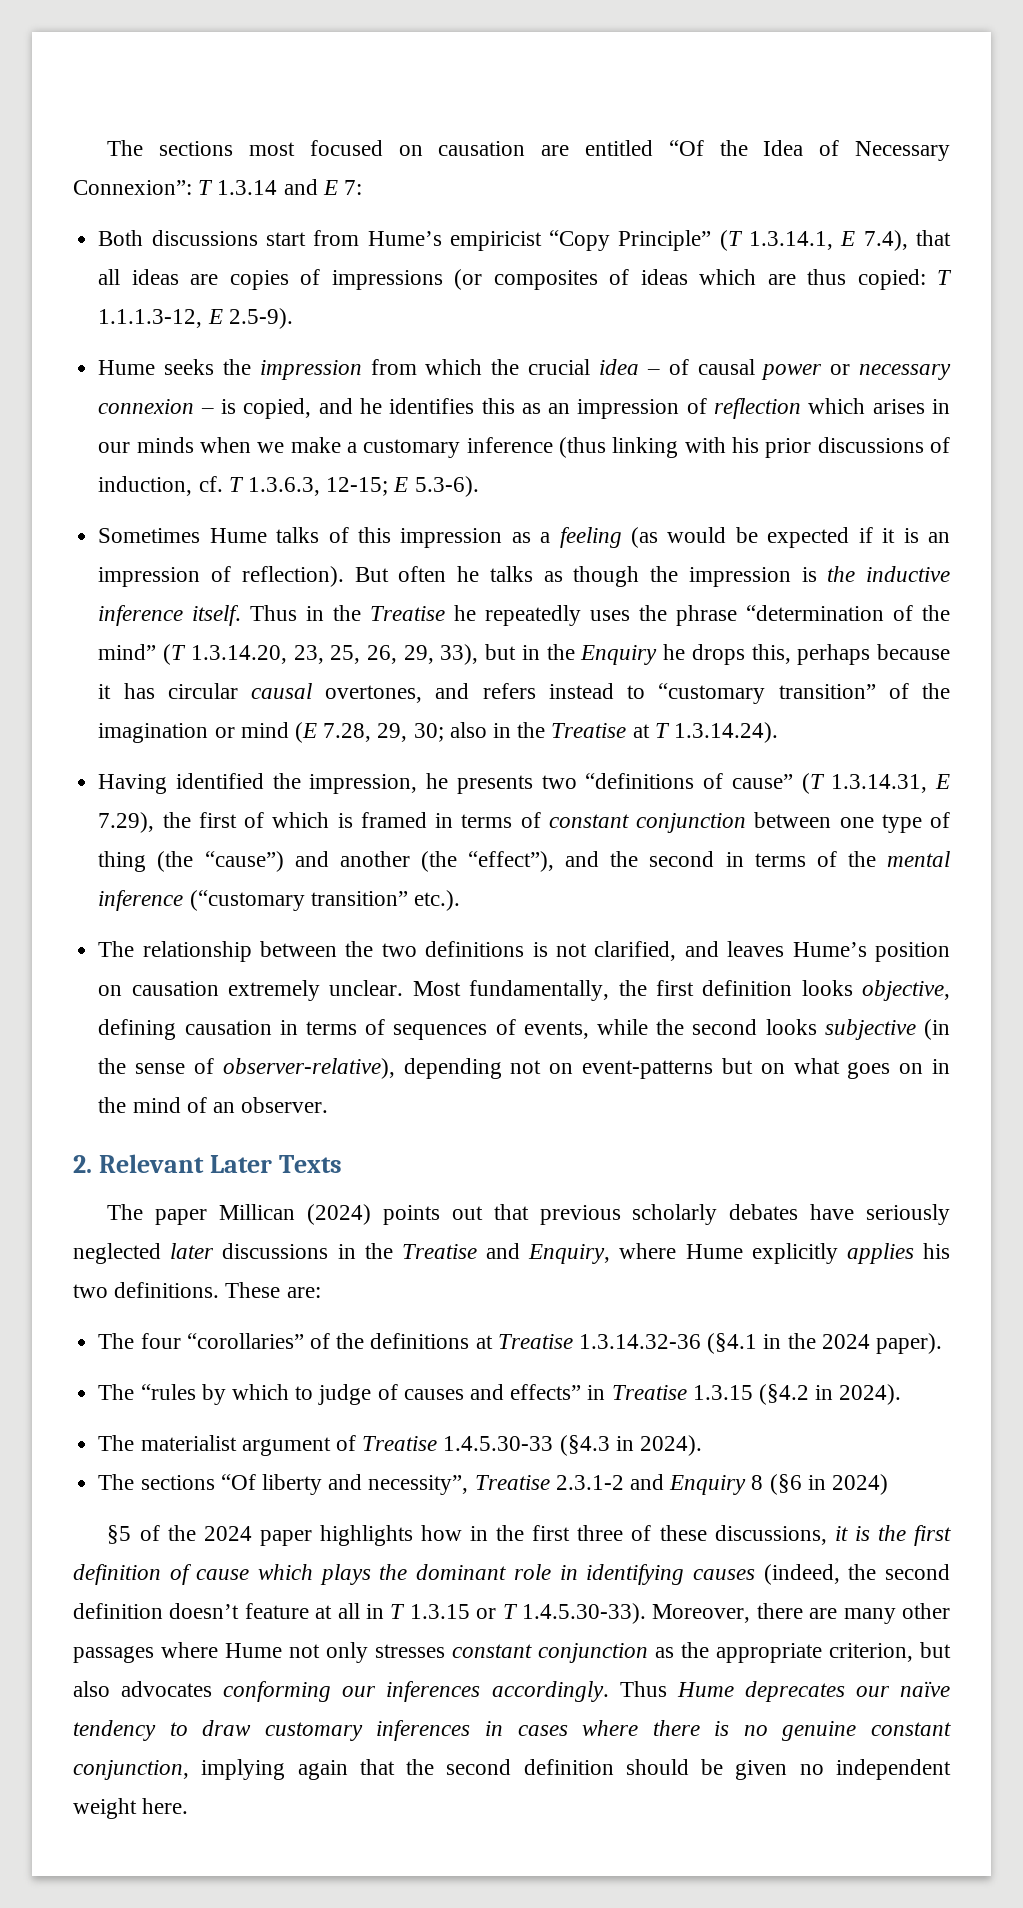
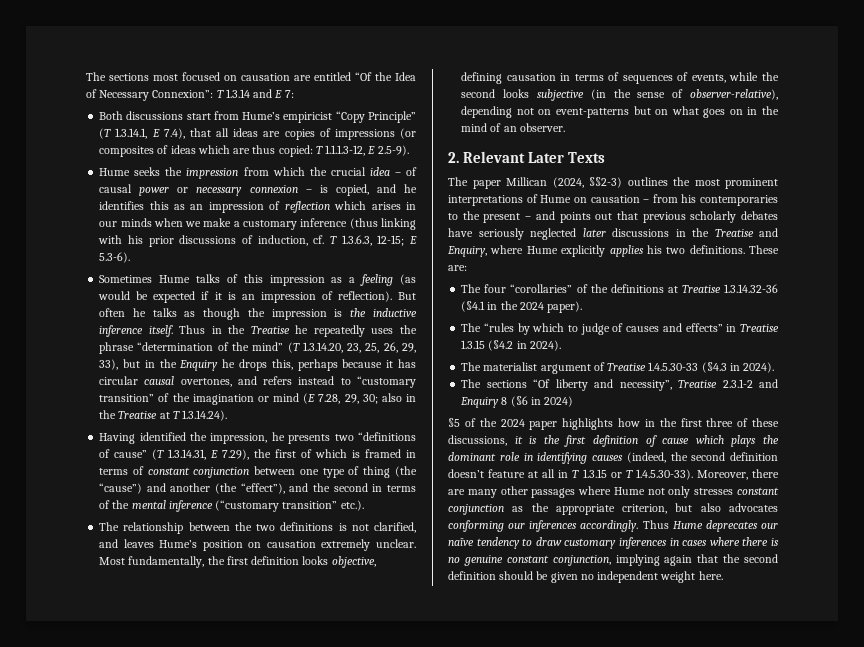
- The paper Millican (2024) points out that previous scholarly debates have seriously neglected later discussions in the Treatise and Enquiry, where Hume explicitly applies his two definitions.
+ The paper Millican (2024, §§2-3) outlines the most prominent interpretations of Hume on causation – from his contemporaries to the present – and points out that previous scholarly debates have seriously neglected later discussions in the Treatise and Enquiry, where Hume explicitly applies his two definitions.

